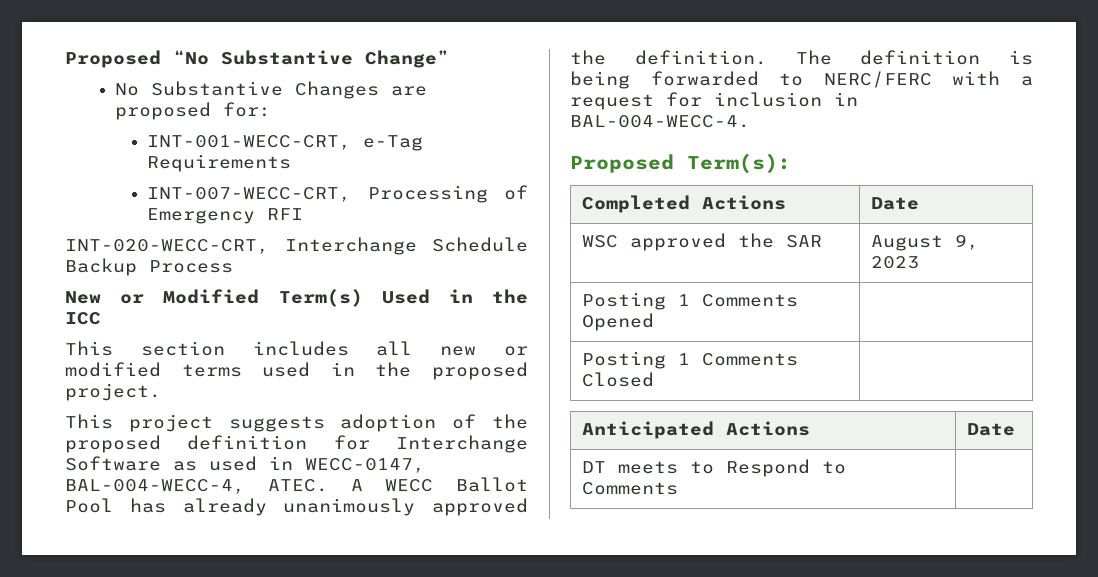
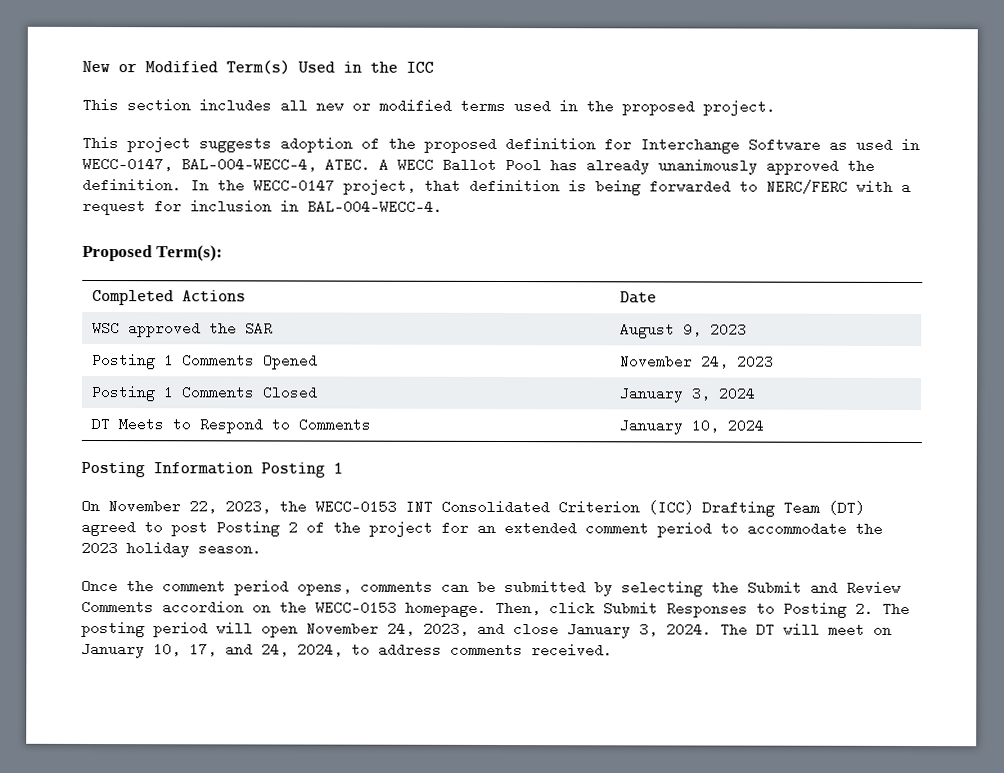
- Proposed “No Substantive Change”
- No Substantive Changes are proposed for:
- INT-001-WECC-CRT, e-Tag Requirements
- INT-007-WECC-CRT, Processing of Emergency RFI
- INT-020-WECC-CRT, Interchange Schedule Backup Process
- The definition is being forwarded to NERC/FERC with a request for inclusion in BAL-004-WECC-4.
+ In the WECC-0147 project, that definition is being forwarded to NERC/FERC with a request for inclusion in BAL-004-WECC-4.
- Posting 1 Comments Opened |
+ Posting 1 Comments Opened | November 24, 2023
- Posting 1 Comments Closed |
- Anticipated Actions | Date
- DT meets to Respond to Comments |
+ Posting 1 Comments Closed | January 3, 2024
+ DT Meets to Respond to Comments | January 10, 2024
+ Posting Information Posting 1
+ On November 22, 2023, the WECC-0153 INT Consolidated Criterion (ICC) Drafting Team (DT) agreed to post Posting 2 of the project for an extended comment period to accommodate the 2023 holiday season.
+ Once the comment period opens, comments can be submitted by selecting the Submit and Review Comments accordion on the WECC-0153 homepage. Then, click Submit Responses to Posting 2. The posting period will open November 24, 2023, and close January 3, 2024. The DT will meet on January 10, 17, and 24, 2024, to address comments received.

